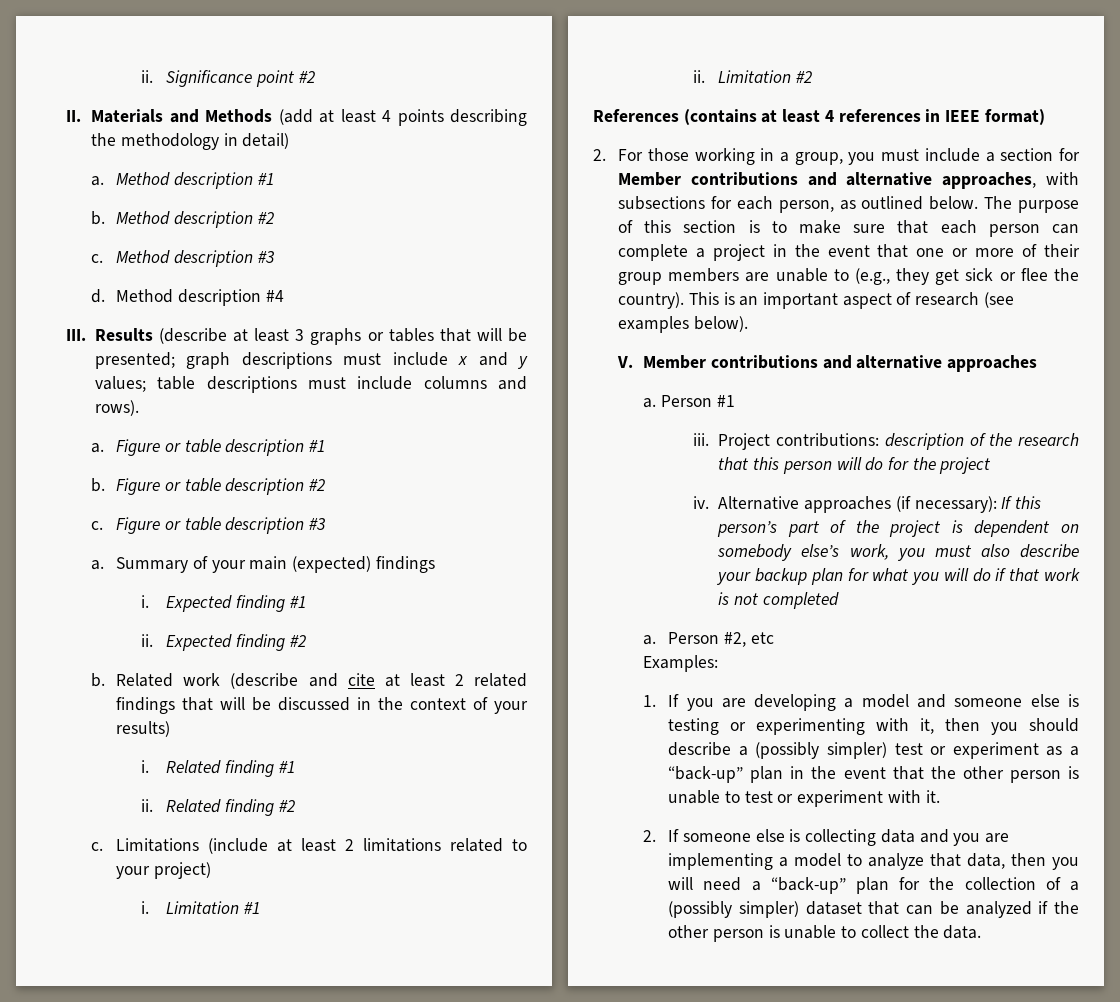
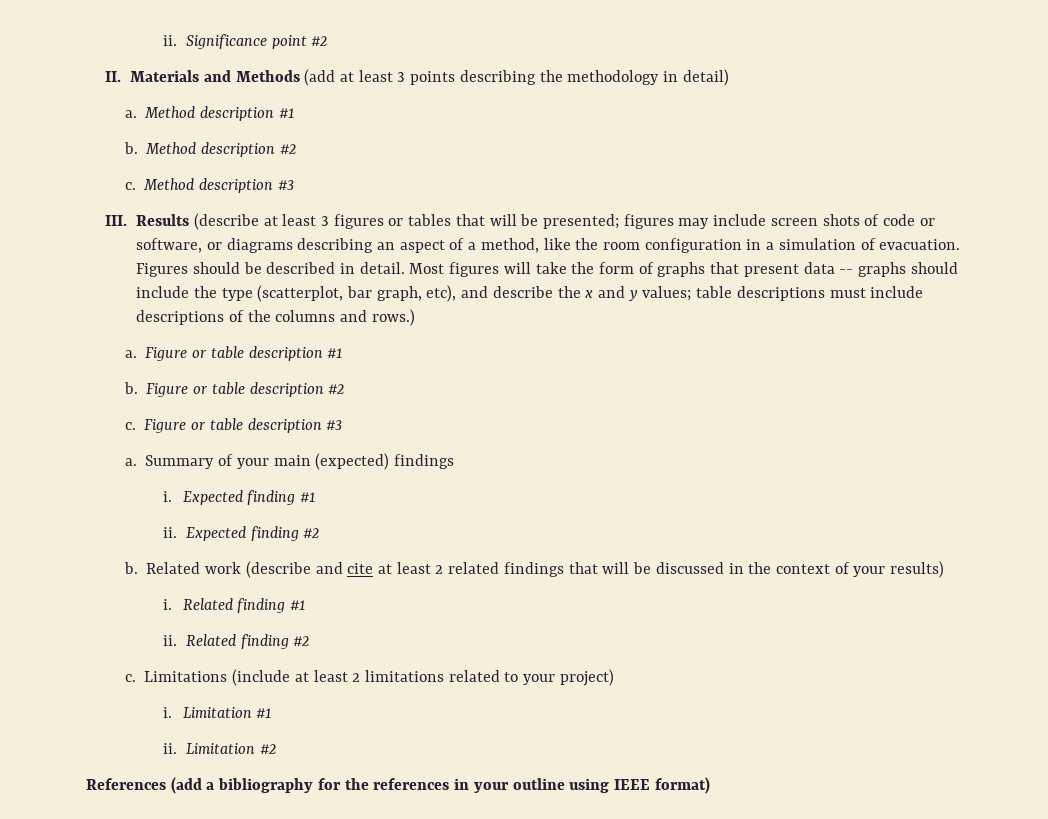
- II. Materials and Methods (add at least 4 points describing the methodology in detail)
+ II. Materials and Methods (add at least 3 points describing the methodology in detail)
- d. Method description #4
- III. Results (describe at least 3 graphs or tables that will be presented; graph descriptions must include x and y values; table descriptions must include columns and rows).
+ III. Results (describe at least 3 figures or tables that will be presented; figures may include screen shots of code or software, or diagrams describing an aspect of a method, like the room configuration in a simulation of evacuation. Figures should be described in detail. Most figures will take the form of graphs that present data -- graphs should include the type (scatterplot, bar graph, etc), and describe the x and y values; table descriptions must include descriptions of the columns and rows.)
- References (contains at least 4 references in IEEE format)
- 2. For those working in a group, you must include a section for Member contributions and alternative approaches, with subsections for each person, as outlined below. The purpose of this section is to make sure that each person can complete a project in the event that one or more of their group members are unable to (e.g., they get sick or flee the country). This is an important aspect of research (see examples below).
- V. Member contributions and alternative approaches
- a. Person #1
- iii. Project contributions: description of the research that this person will do for the project
- iv. Alternative approaches (if necessary): If this person’s part of the project is dependent on somebody else’s work, you must also describe your backup plan for what you will do if that work is not completed
- a. Person #2, etc
- Examples:
- 1. If you are developing a model and someone else is testing or experimenting with it, then you should describe a (possibly simpler) test or experiment as a “back-up” plan in the event that the other person is unable to test or experiment with it.
- 2. If someone else is collecting data and you are implementing a model to analyze that data, then you will need a “back-up” plan for the collection of a (possibly simpler) dataset that can be analyzed if the other person is unable to collect the data.
+ References (add a bibliography for the references in your outline using IEEE format)

